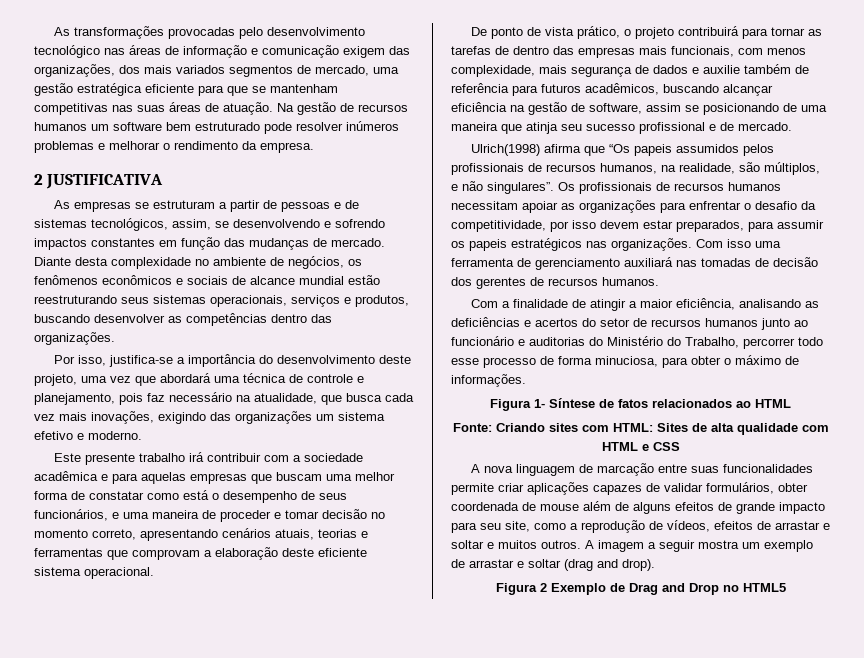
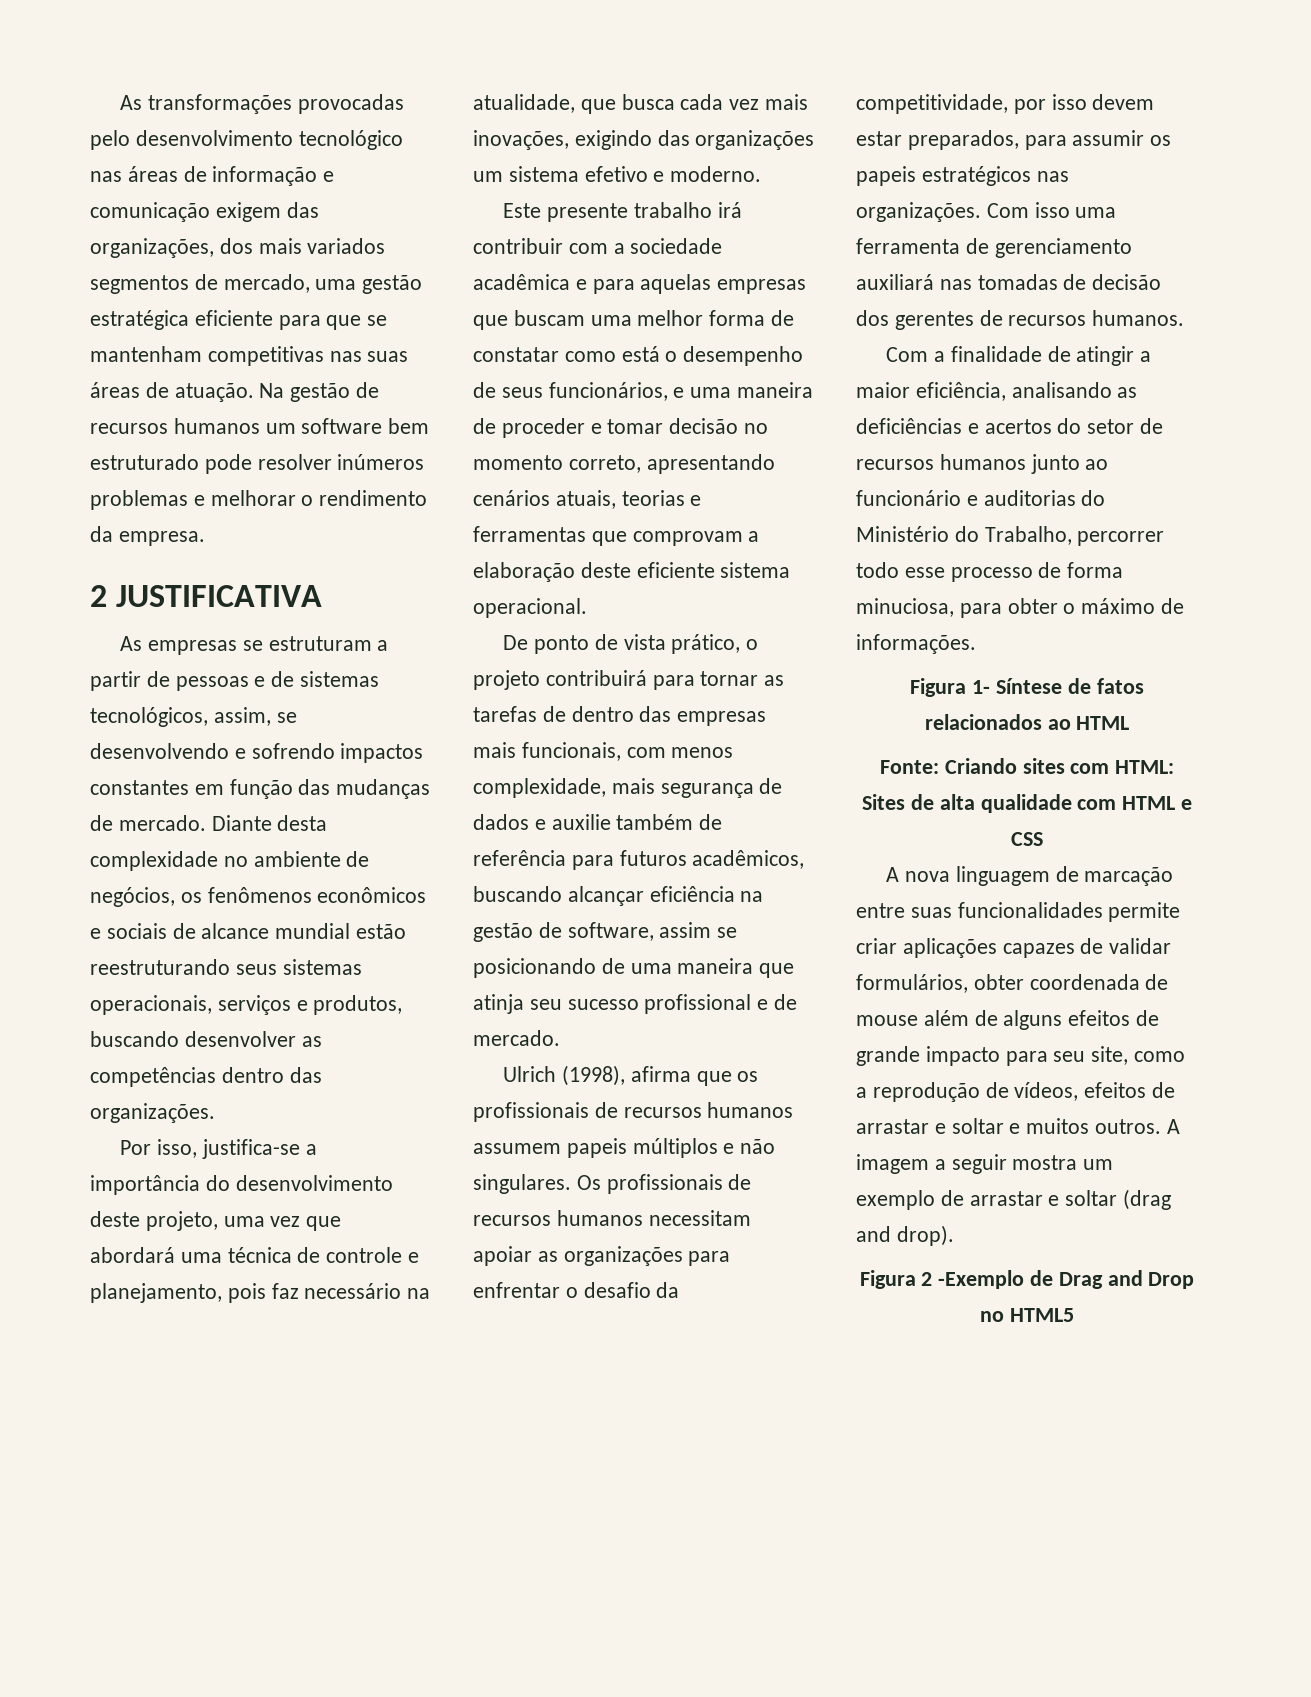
- Ulrich(1998) afirma que “Os papeis assumidos pelos profissionais de recursos humanos, na realidade, são múltiplos, e não singulares”.
+ Ulrich (1998), afirma que os profissionais de recursos humanos assumem papeis múltiplos e não singulares.
- Figura 2 Exemplo de Drag and Drop no HTML5
+ Figura 2 -Exemplo de Drag and Drop no HTML5

